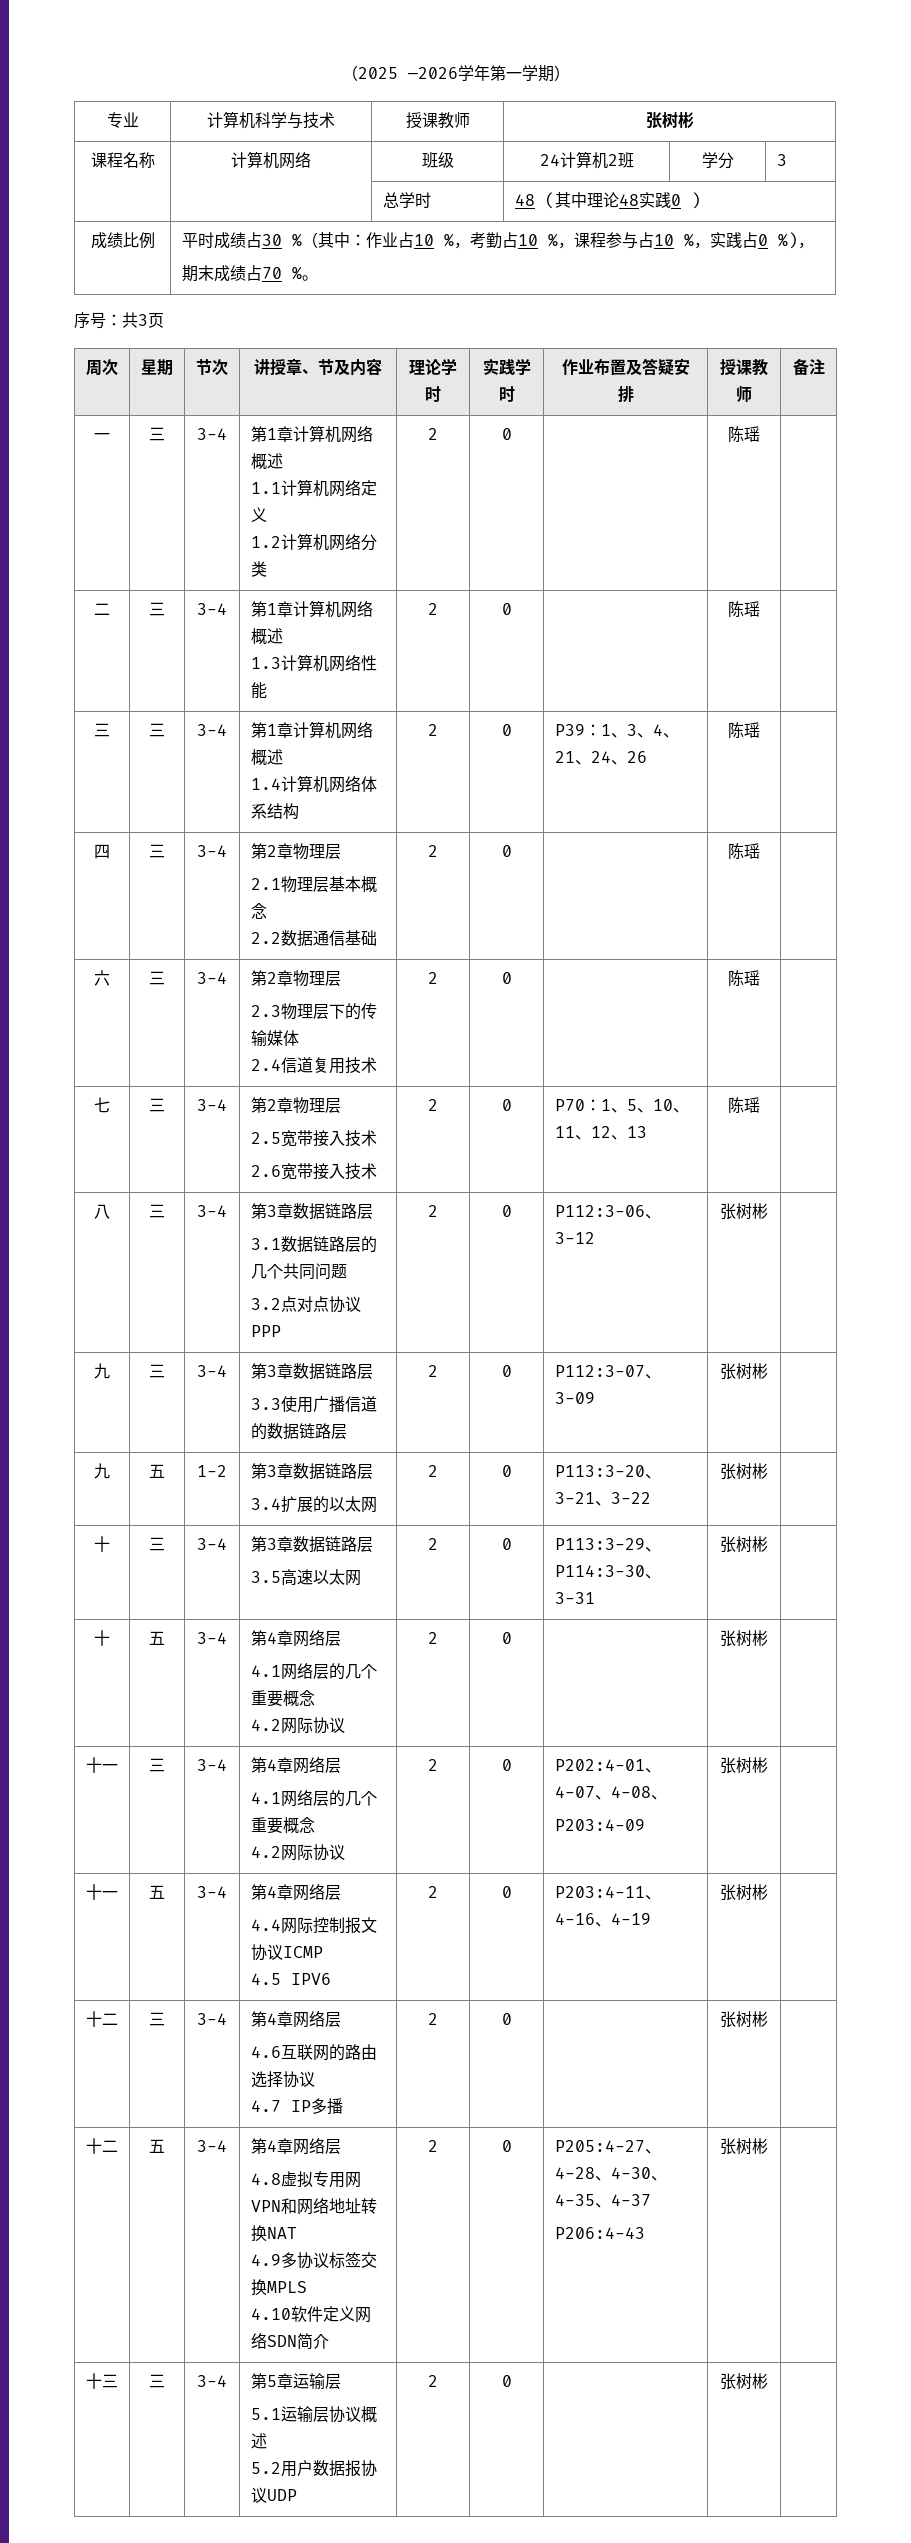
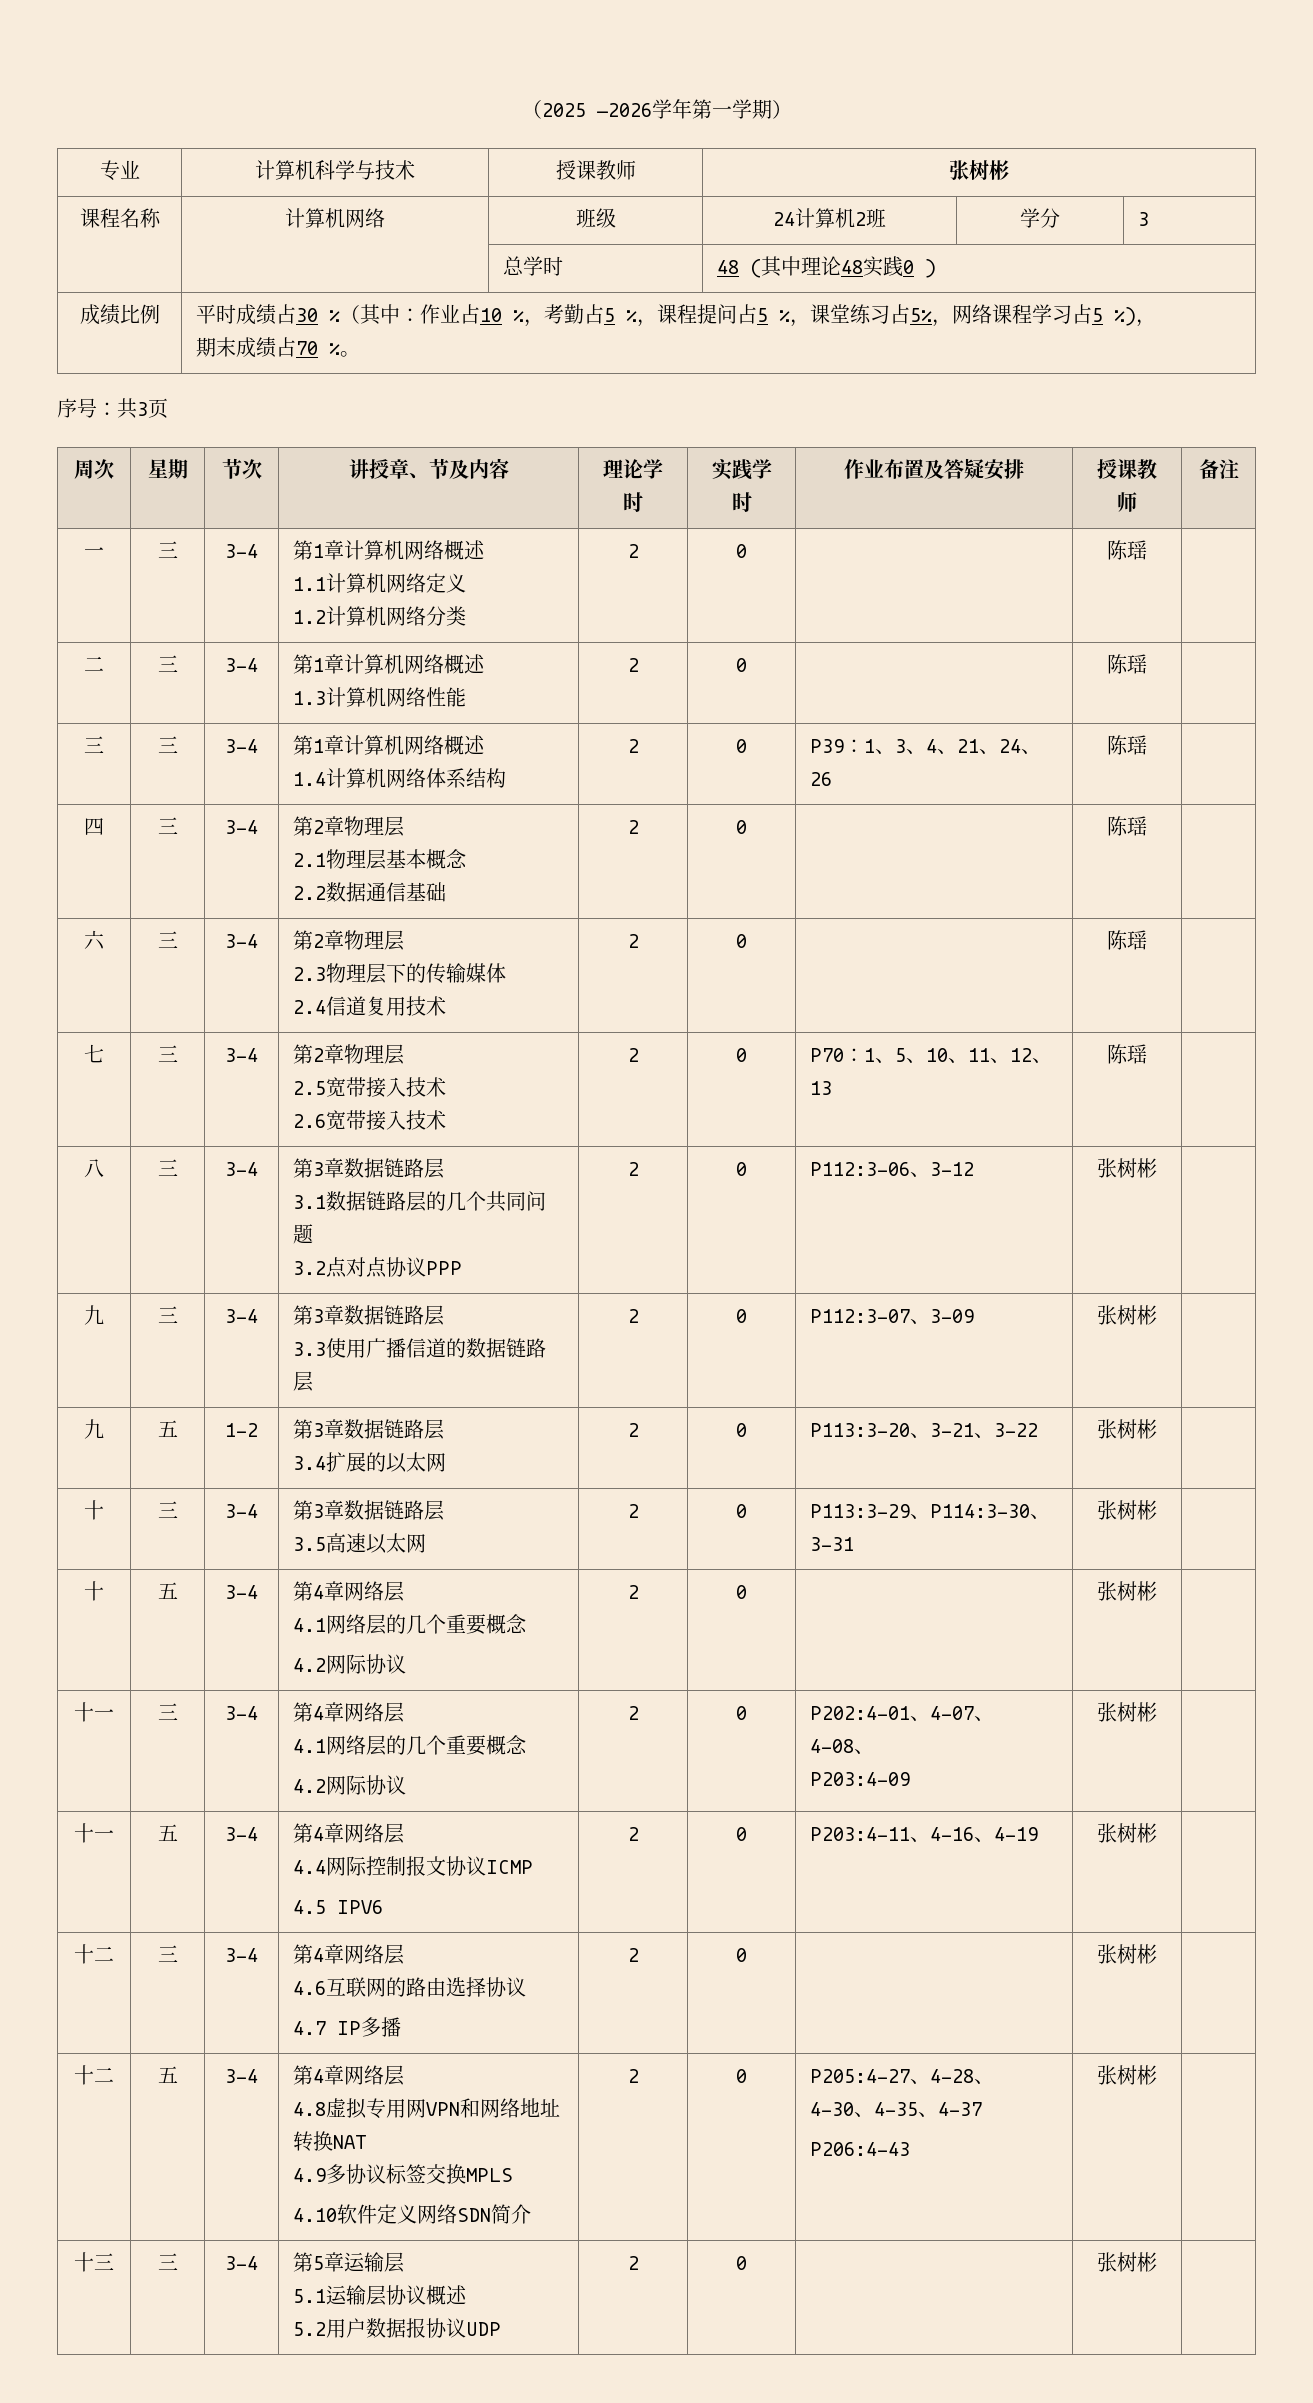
- 成绩比例 | 平时成绩占30 %（其中：作业占10 %，考勤占10 %，课程参与占10 %，实践占0 %)，
+ 成绩比例 | 平时成绩占30 %（其中：作业占10 %，考勤占5 %，课程提问占5 %，课堂练习占5%，网络课程学习占5 %)，

